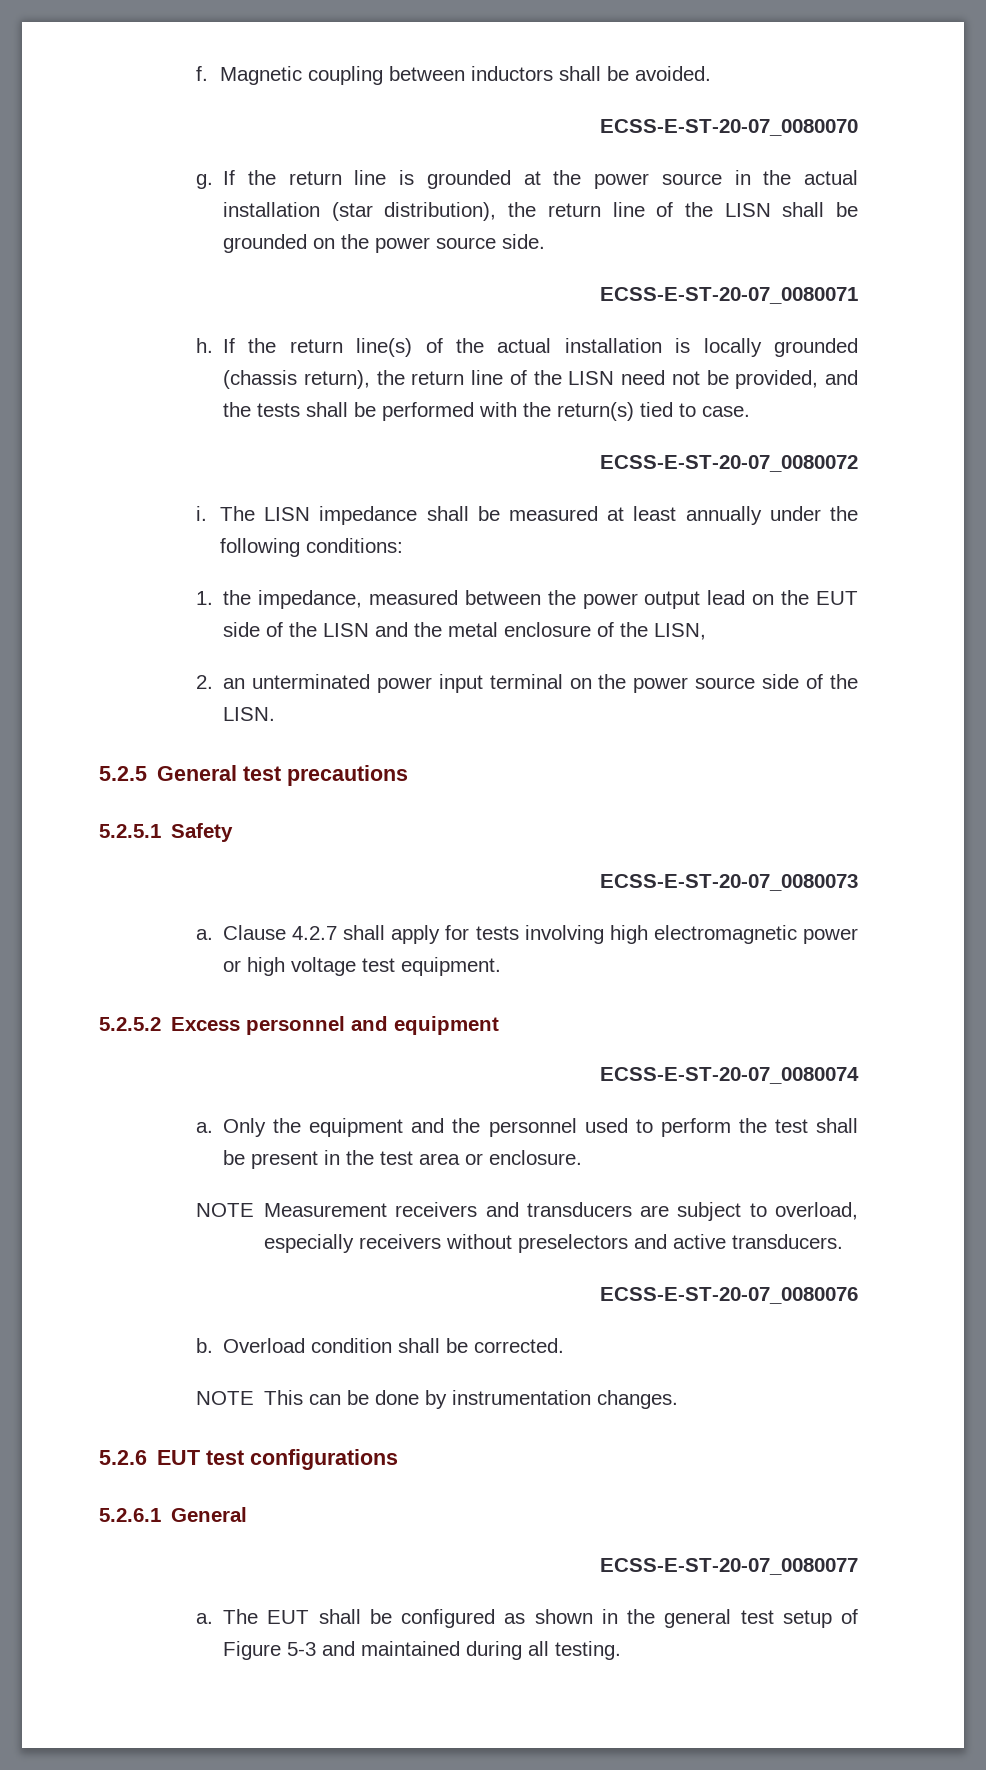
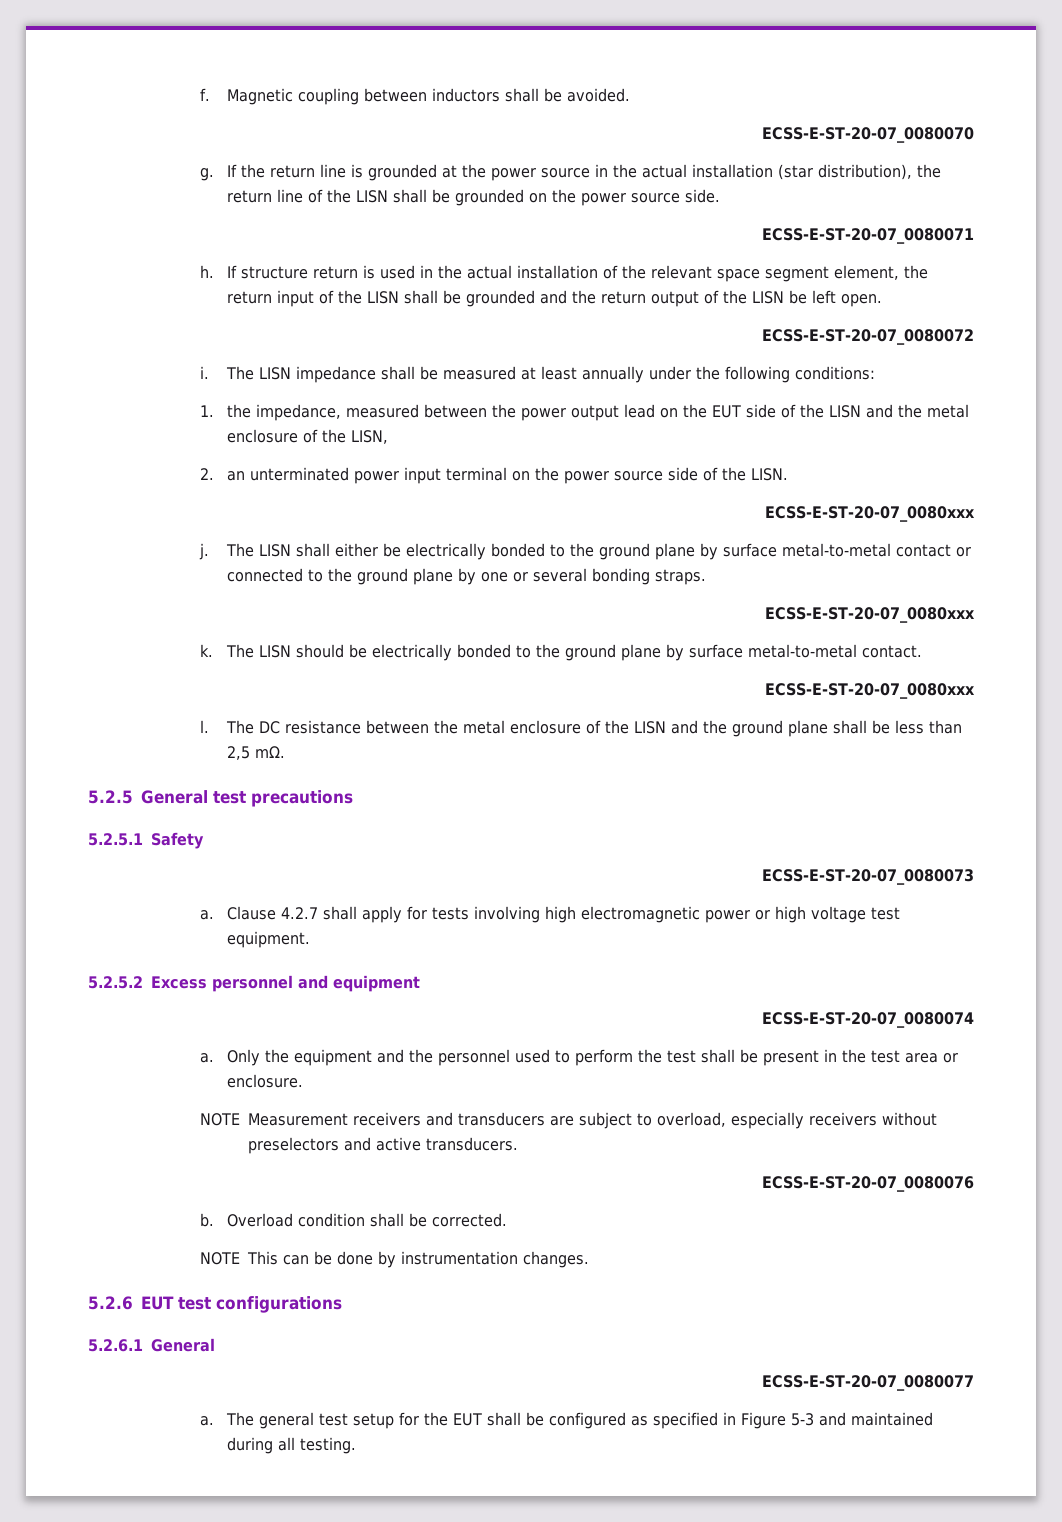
- If the return line(s) of the actual installation is locally grounded (chassis return), the return line of the LISN need not be provided, and the tests shall be performed with the return(s) tied to case.
+ If structure return is used in the actual installation of the relevant space segment element, the return input of the LISN shall be grounded and the return output of the LISN be left open.
  2. an unterminated power input terminal on the power source side of the LISN.
+ ECSS-E-ST-20-07_0080xxx
+ j. The LISN shall either be electrically bonded to the ground plane by surface metal-to-metal contact or connected to the ground plane by one or several bonding straps.
+ ECSS-E-ST-20-07_0080xxx
+ k. The LISN should be electrically bonded to the ground plane by surface metal-to-metal contact.
+ ECSS-E-ST-20-07_0080xxx
+ l. The DC resistance between the metal enclosure of the LISN and the ground plane shall be less than 2,5 mΩ.
- The EUT shall be configured as shown in the general test setup of Figure 5-3 and maintained during all testing.
+ The general test setup for the EUT shall be configured as specified in Figure 5-3 and maintained during all testing.

